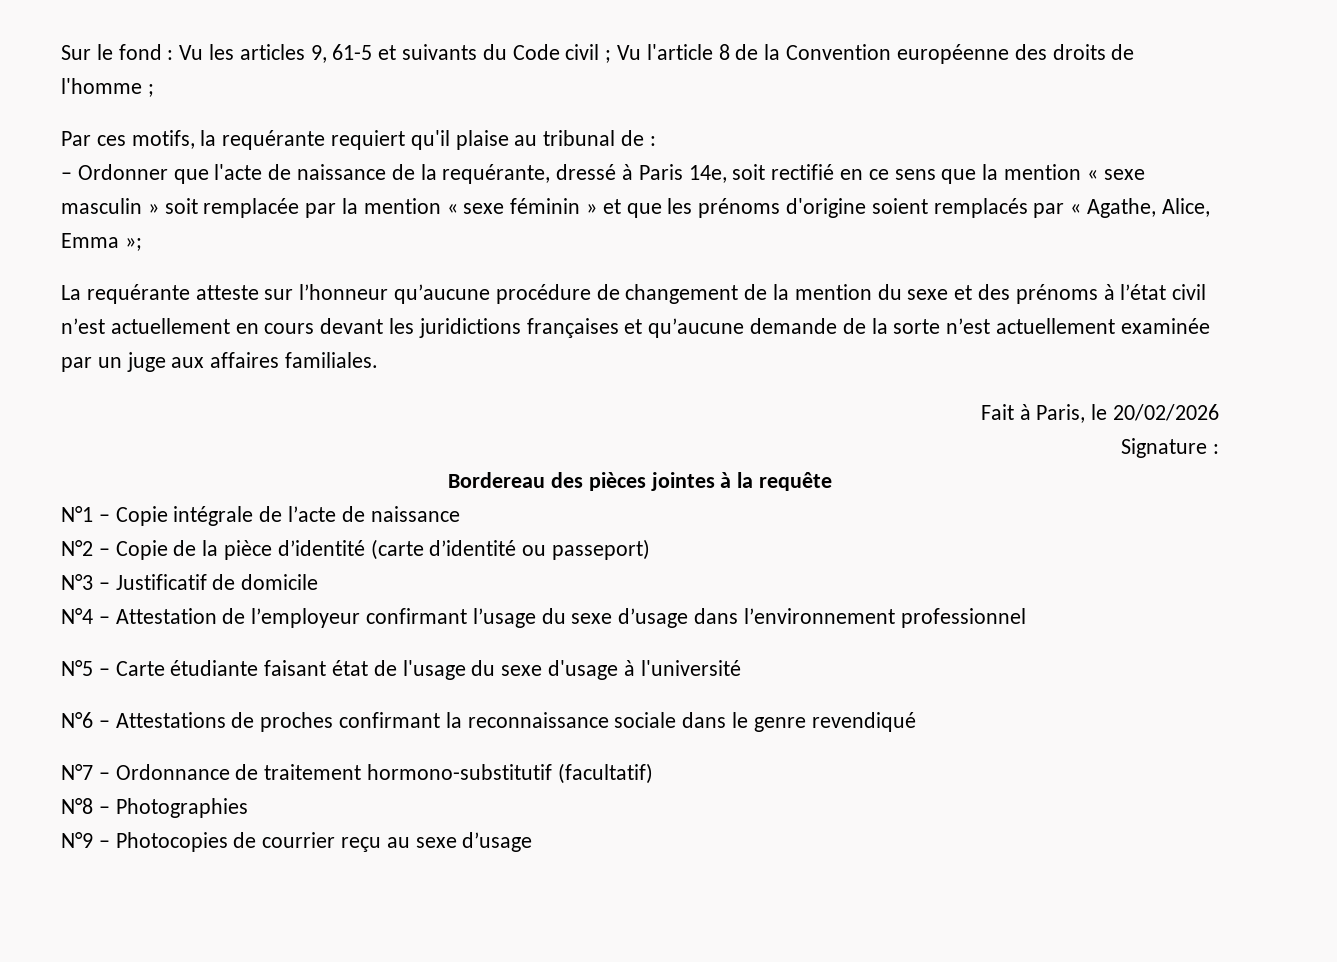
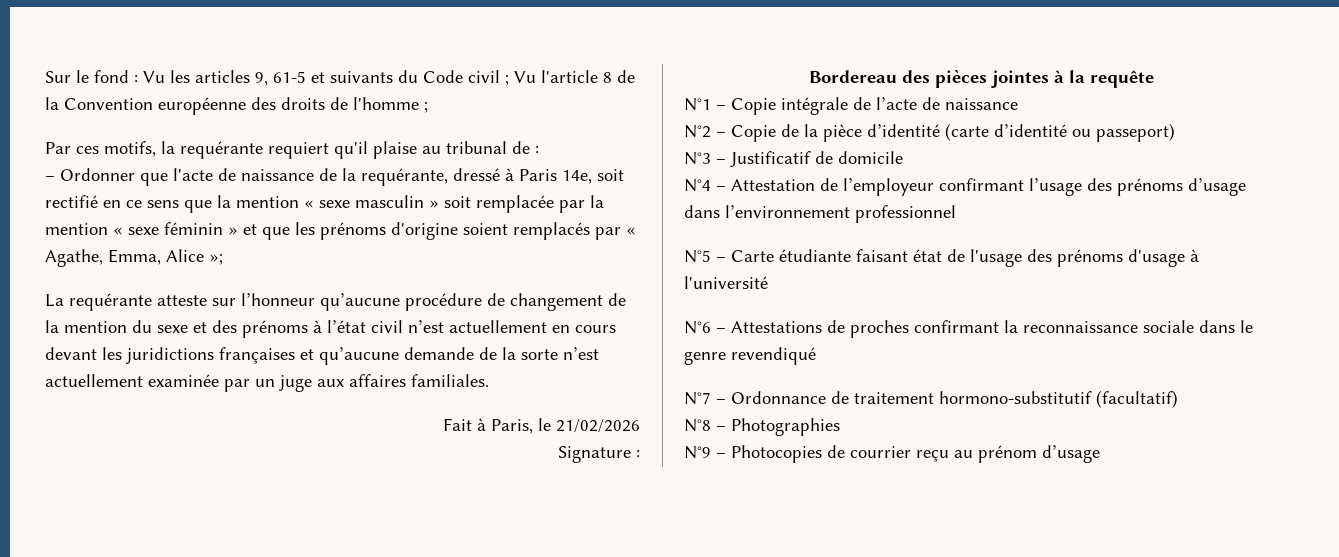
- – Ordonner que l'acte de naissance de la requérante, dressé à Paris 14e, soit rectifié en ce sens que la mention « sexe masculin » soit remplacée par la mention « sexe féminin » et que les prénoms d'origine soient remplacés par « Agathe, Alice, Emma »;
+ – Ordonner que l'acte de naissance de la requérante, dressé à Paris 14e, soit rectifié en ce sens que la mention « sexe masculin » soit remplacée par la mention « sexe féminin » et que les prénoms d'origine soient remplacés par « Agathe, Emma, Alice »;
- Fait à Paris, le 20/02/2026
+ Fait à Paris, le 21/02/2026
- N°4 – Attestation de l’employeur confirmant l’usage du sexe d’usage dans l’environnement professionnel
+ N°4 – Attestation de l’employeur confirmant l’usage des prénoms d’usage dans l’environnement professionnel
- N°5 – Carte étudiante faisant état de l'usage du sexe d'usage à l'université
+ N°5 – Carte étudiante faisant état de l'usage des prénoms d'usage à l'université
- N°9 – Photocopies de courrier reçu au sexe d’usage
+ N°9 – Photocopies de courrier reçu au prénom d’usage

